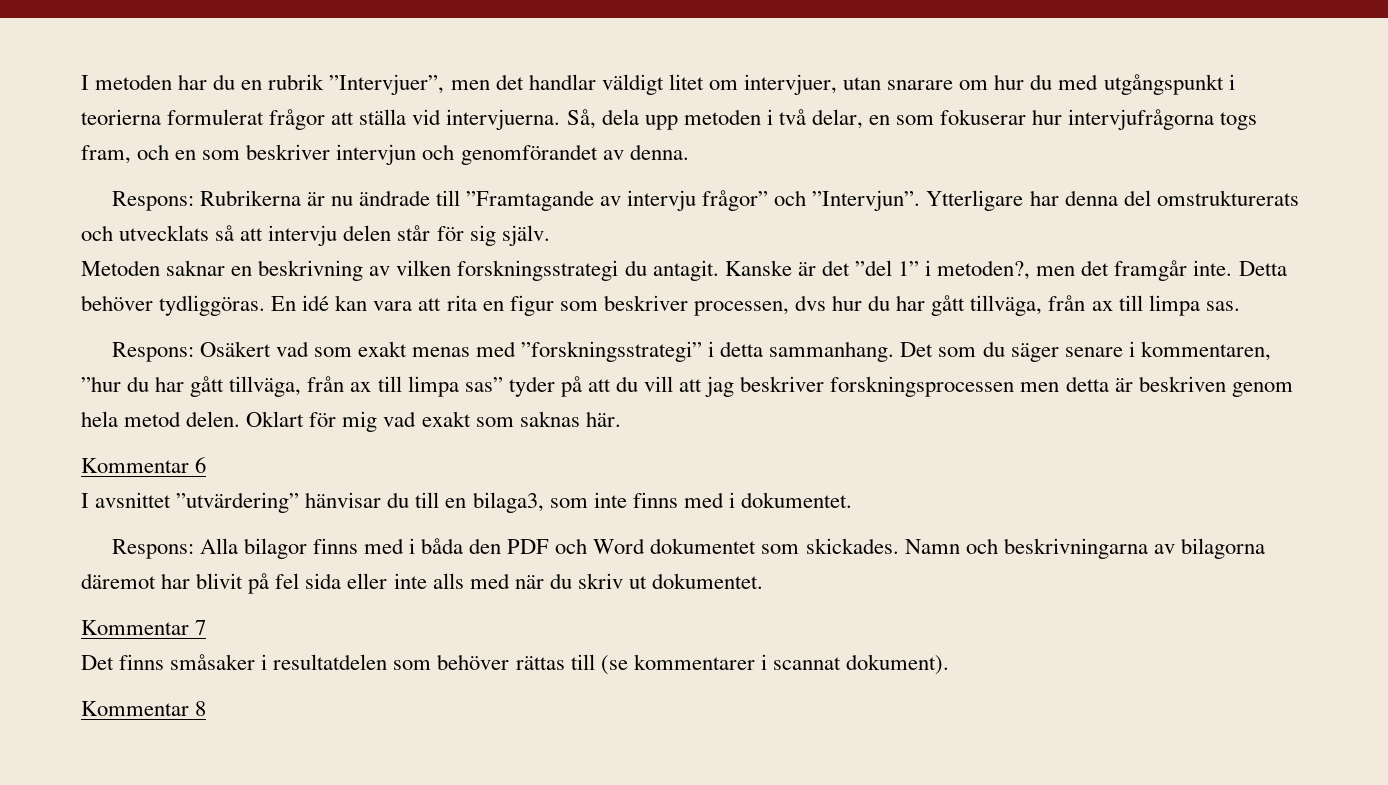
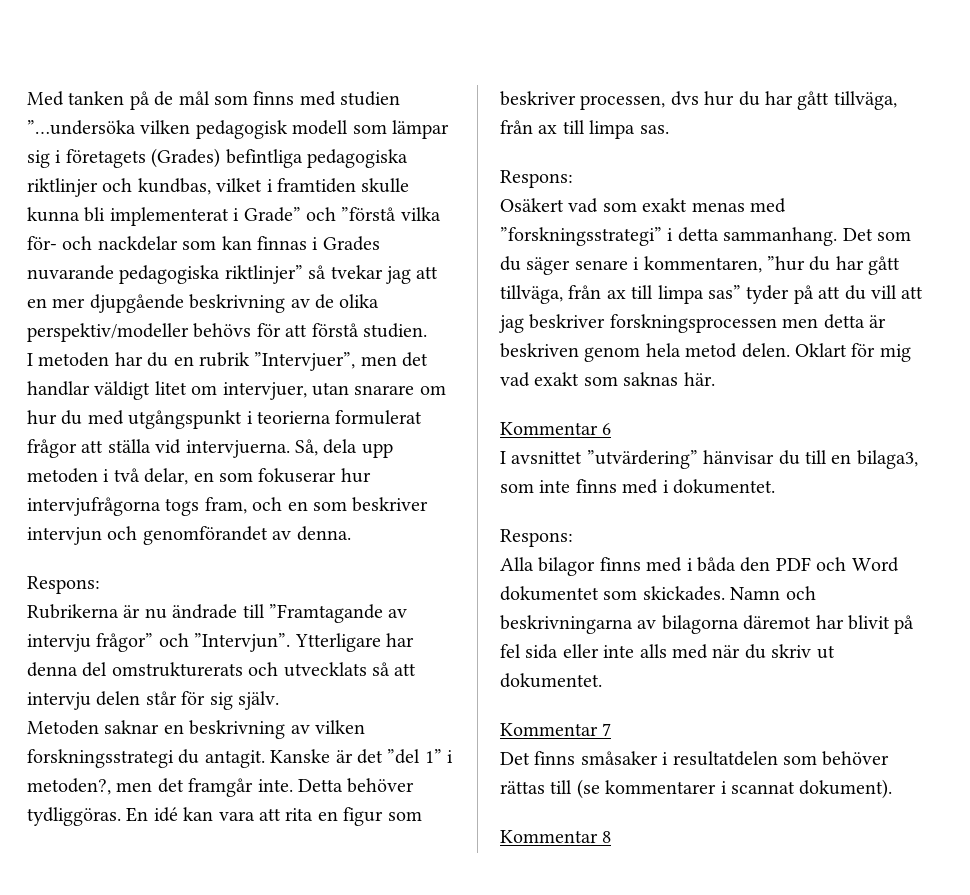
+ Med tanken på de mål som finns med studien ”…undersöka vilken pedagogisk modell som lämpar sig i företagets (Grades) befintliga pedagogiska riktlinjer och kundbas, vilket i framtiden skulle kunna bli implementerat i Grade” och ”förstå vilka för- och nackdelar som kan finnas i Grades nuvarande pedagogiska riktlinjer” så tvekar jag att en mer djupgående beskrivning av de olika perspektiv/modeller behövs för att förstå studien.
  Så, dela upp metoden i två delar, en som fokuserar hur intervjufrågorna togs fram, och en som beskriver intervjun och genomförandet av denna.
- Respons: Rubrikerna är nu ändrade till ”Framtagande av intervju frågor” och ”Intervjun”.
+ Respons:
+ Rubrikerna är nu ändrade till ”Framtagande av intervju frågor” och ”Intervjun”.
  En idé kan vara att rita en figur som beskriver processen, dvs hur du har gått tillväga, från ax till limpa sas.
- Respons: Osäkert vad som exakt menas med ”forskningsstrategi” i detta sammanhang.
+ Respons:
+ Osäkert vad som exakt menas med ”forskningsstrategi” i detta sammanhang.
  I avsnittet ”utvärdering” hänvisar du till en bilaga3, som inte finns med i dokumentet.
- Respons: Alla bilagor finns med i båda den PDF och Word dokumentet som skickades.
+ Respons:
+ Alla bilagor finns med i båda den PDF och Word dokumentet som skickades.

